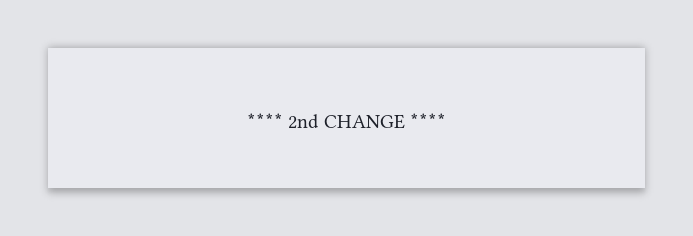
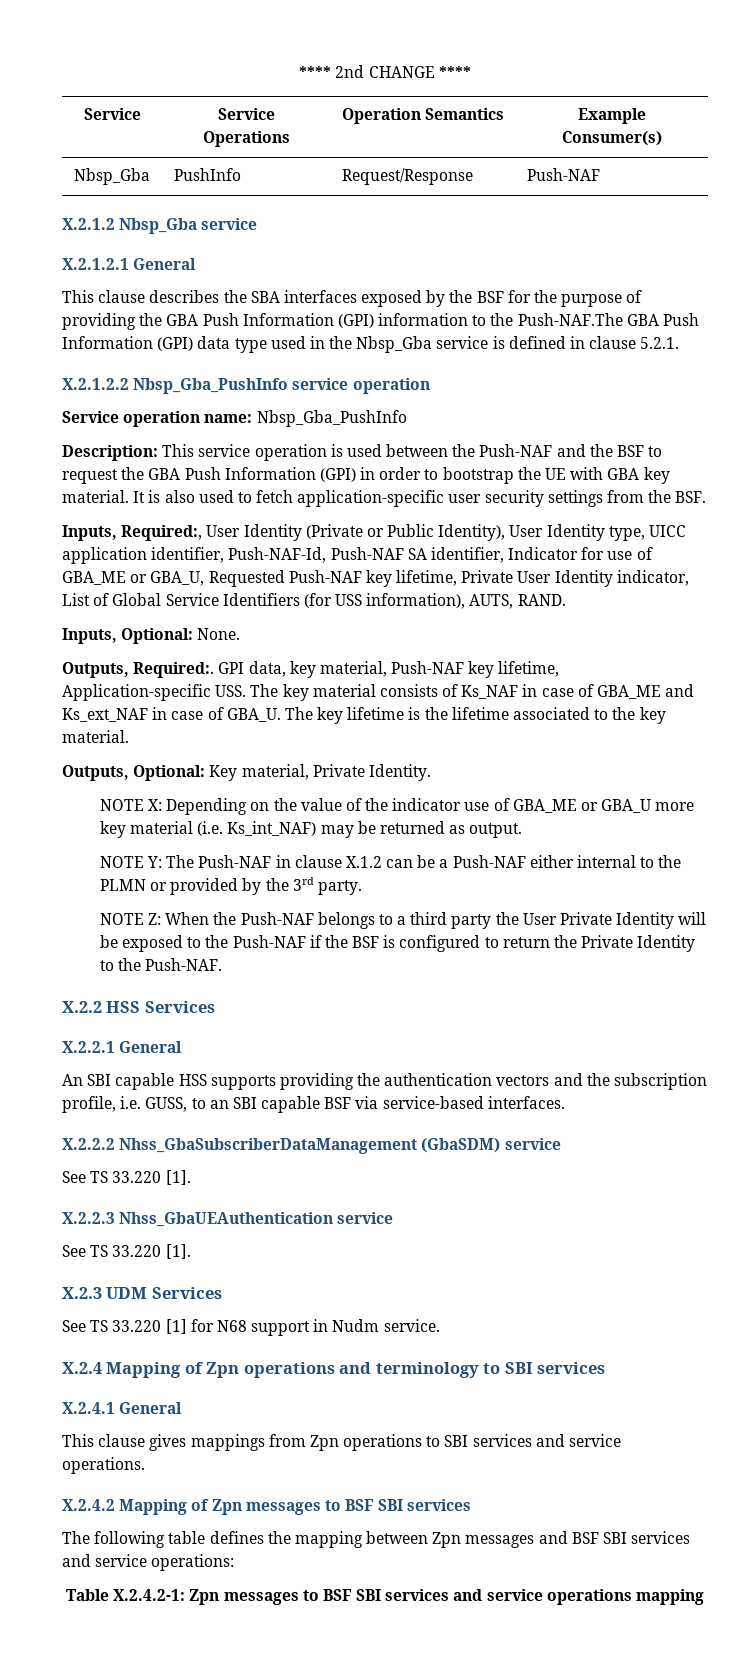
+ Service | Service Operations | Operation Semantics | Example Consumer(s)
+ Nbsp_Gba | PushInfo | Request/Response | Push-NAF
+ X.2.1.2 Nbsp_Gba service
+ X.2.1.2.1 General
+ This clause describes the SBA interfaces exposed by the BSF for the purpose of providing the GBA Push Information (GPI) information to the Push-NAF.The GBA Push Information (GPI) data type used in the Nbsp_Gba service is defined in clause 5.2.1.
+ X.2.1.2.2 Nbsp_Gba_PushInfo service operation
+ Service operation name: Nbsp_Gba_PushInfo
+ Description: This service operation is used between the Push-NAF and the BSF to request the GBA Push Information (GPI) in order to bootstrap the UE with GBA key material. It is also used to fetch application-specific user security settings from the BSF.
+ Inputs, Required:, User Identity (Private or Public Identity), User Identity type, UICC application identifier, Push-NAF-Id, Push-NAF SA identifier, Indicator for use of GBA_ME or GBA_U, Requested Push-NAF key lifetime, Private User Identity indicator, List of Global Service Identifiers (for USS information), AUTS, RAND.
+ Inputs, Optional: None.
+ Outputs, Required:. GPI data, key material, Push-NAF key lifetime, Application-specific USS. The key material consists of Ks_NAF in case of GBA_ME and Ks_ext_NAF in case of GBA_U. The key lifetime is the lifetime associated to the key material.
+ Outputs, Optional: Key material, Private Identity.
+ NOTE X: Depending on the value of the indicator use of GBA_ME or GBA_U more key material (i.e. Ks_int_NAF) may be returned as output.
+ NOTE Y: The Push-NAF in clause X.1.2 can be a Push-NAF either internal to the PLMN or provided by the 3rd party.
+ NOTE Z: When the Push-NAF belongs to a third party the User Private Identity will be exposed to the Push-NAF if the BSF is configured to return the Private Identity to the Push-NAF.
+ X.2.2 HSS Services
+ X.2.2.1 General
+ An SBI capable HSS supports providing the authentication vectors and the subscription profile, i.e. GUSS, to an SBI capable BSF via service-based interfaces.
+ X.2.2.2 Nhss_GbaSubscriberDataManagement (GbaSDM) service
+ See TS 33.220 [1].
+ X.2.2.3 Nhss_GbaUEAuthentication service
+ See TS 33.220 [1].
+ X.2.3 UDM Services
+ See TS 33.220 [1] for N68 support in Nudm service.
+ X.2.4 Mapping of Zpn operations and terminology to SBI services
+ X.2.4.1 General
+ This clause gives mappings from Zpn operations to SBI services and service operations.
+ X.2.4.2 Mapping of Zpn messages to BSF SBI services
+ The following table defines the mapping between Zpn messages and BSF SBI services and service operations:
+ Table X.2.4.2-1: Zpn messages to BSF SBI services and service operations mapping

